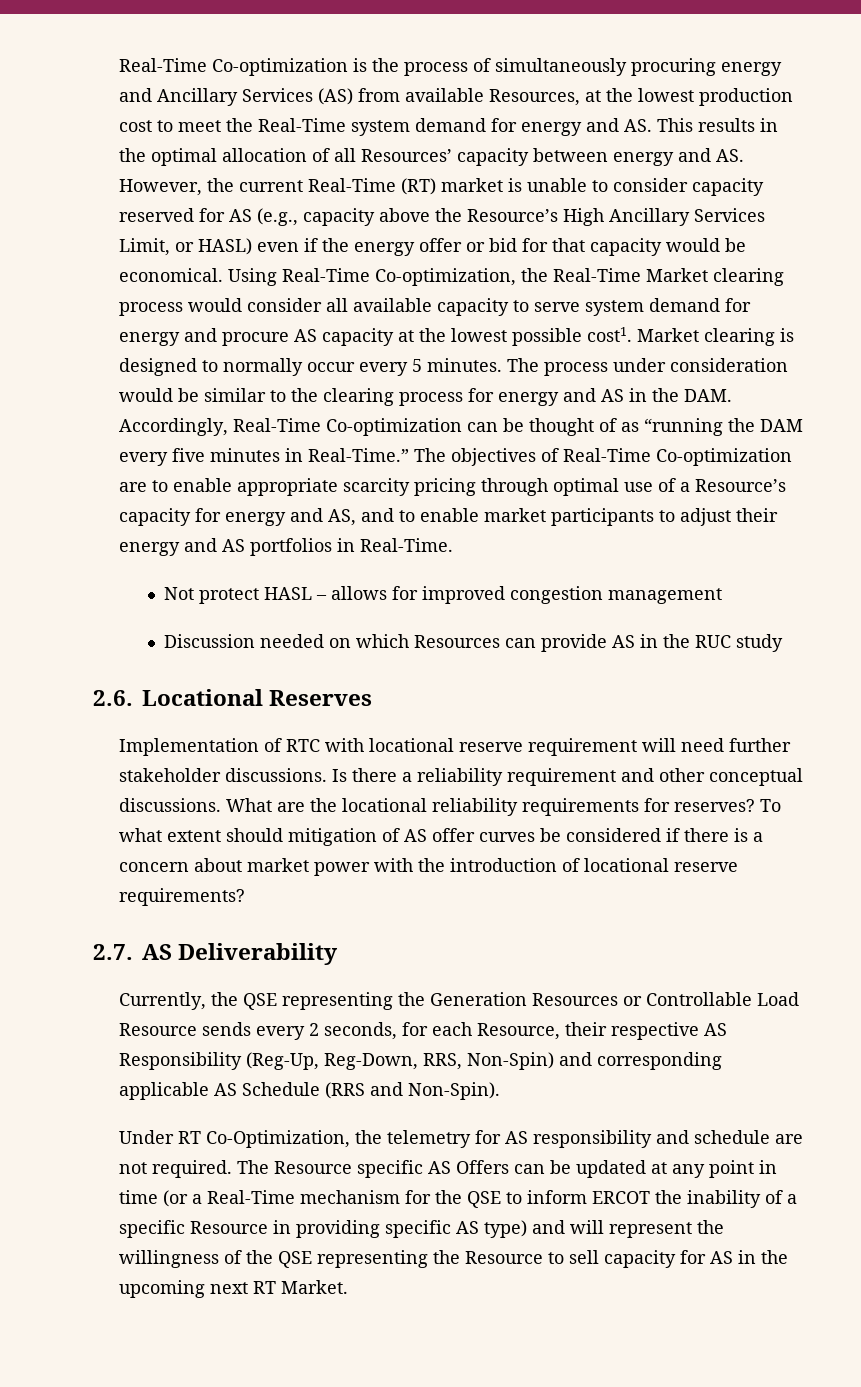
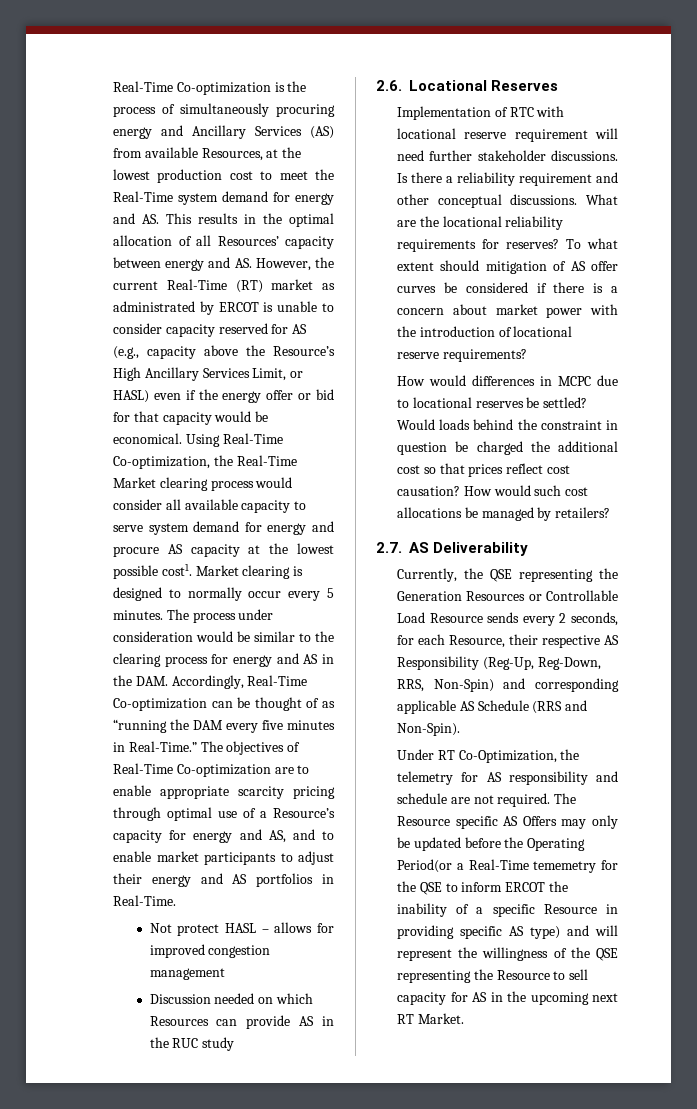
- Real-Time Co-optimization is the process of simultaneously procuring energy and Ancillary Services (AS) from available Resources, at the lowest production cost to meet the Real-Time system demand for energy and AS. This results in the optimal allocation of all Resources’ capacity between energy and AS. However, the current Real-Time (RT) market is unable to consider capacity reserved for AS (e.g., capacity above the Resource’s High Ancillary Services Limit, or HASL) even if the energy offer or bid for that capacity would be economical.
+ Real-Time Co-optimization is the process of simultaneously procuring energy and Ancillary Services (AS) from available Resources, at the lowest production cost to meet the Real-Time system demand for energy and AS. This results in the optimal allocation of all Resources’ capacity between energy and AS. However, the current Real-Time (RT) market as administrated by ERCOT is unable to consider capacity reserved for AS (e.g., capacity above the Resource’s High Ancillary Services Limit, or HASL) even if the energy offer or bid for that capacity would be economical.
+ How would differences in MCPC due to locational reserves be settled? Would loads behind the constraint in question be charged the additional cost so that prices reflect cost causation? How would such cost allocations be managed by retailers?
- The Resource specific AS Offers can be updated at any point in time (or a Real-Time mechanism for the QSE to inform ERCOT the inability of a specific Resource in providing specific AS type) and will represent the willingness of the QSE representing the Resource to sell capacity for AS in the upcoming next RT Market.
+ The Resource specific AS Offers may only be updated before the Operating Period(or a Real-Time tememetry for the QSE to inform ERCOT the inability of a specific Resource in providing specific AS type) and will represent the willingness of the QSE representing the Resource to sell capacity for AS in the upcoming next RT Market.

